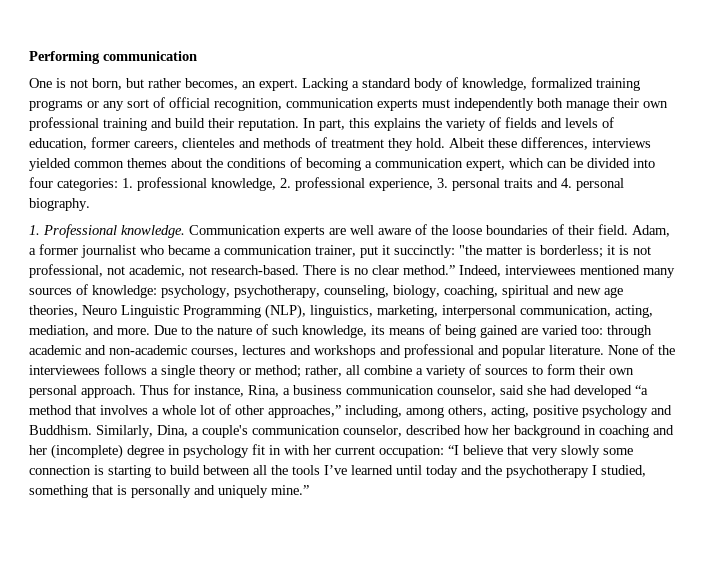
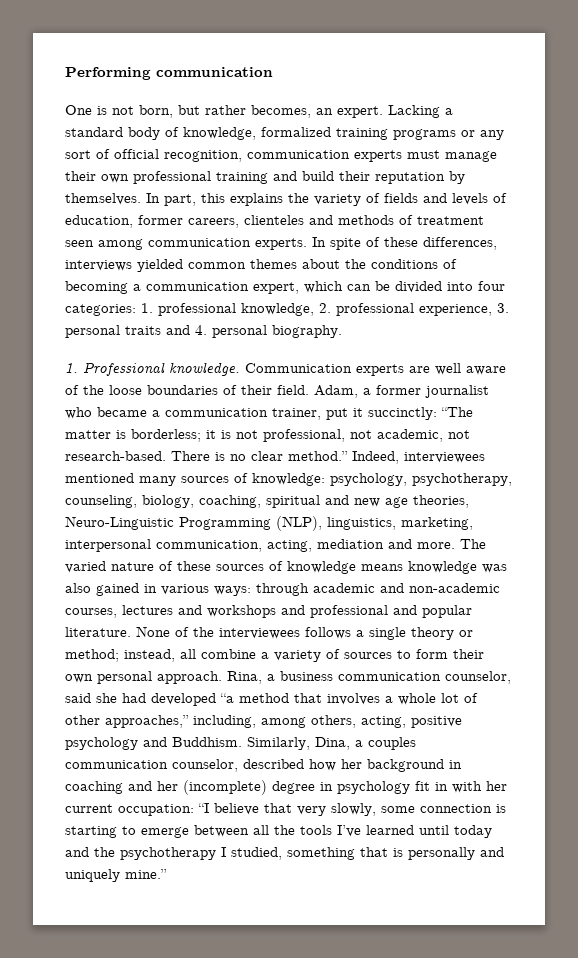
- Lacking a standard body of knowledge, formalized training programs or any sort of official recognition, communication experts must independently both manage their own professional training and build their reputation.
+ Lacking a standard body of knowledge, formalized training programs or any sort of official recognition, communication experts must manage their own professional training and build their reputation by themselves.
- In part, this explains the variety of fields and levels of education, former careers, clienteles and methods of treatment they hold. Albeit these differences, interviews yielded common themes about the conditions of becoming a communication expert, which can be divided into four categories: 1. professional knowledge, 2. professional experience, 3. personal traits and 4. personal biography.
+ In part, this explains the variety of fields and levels of education, former careers, clienteles and methods of treatment seen among communication experts. In spite of these differences, interviews yielded common themes about the conditions of becoming a communication expert, which can be divided into four categories: 1. professional knowledge, 2. professional experience, 3. personal traits and 4. personal biography.
- Adam, a former journalist who became a communication trainer, put it succinctly: "the matter is borderless; it is not professional, not academic, not research-based.
+ Adam, a former journalist who became a communication trainer, put it succinctly: “The matter is borderless; it is not professional, not academic, not research-based.
- Indeed, interviewees mentioned many sources of knowledge: psychology, psychotherapy, counseling, biology, coaching, spiritual and new age theories, Neuro Linguistic Programming (NLP), linguistics, marketing, interpersonal communication, acting, mediation, and more.
+ Indeed, interviewees mentioned many sources of knowledge: psychology, psychotherapy, counseling, biology, coaching, spiritual and new age theories, Neuro-Linguistic Programming (NLP), linguistics, marketing, interpersonal communication, acting, mediation and more.
- Due to the nature of such knowledge, its means of being gained are varied too: through academic and non-academic courses, lectures and workshops and professional and popular literature.
+ The varied nature of these sources of knowledge means knowledge was also gained in various ways: through academic and non-academic courses, lectures and workshops and professional and popular literature.
- None of the interviewees follows a single theory or method; rather, all combine a variety of sources to form their own personal approach.
+ None of the interviewees follows a single theory or method; instead, all combine a variety of sources to form their own personal approach.
- Thus for instance, Rina, a business communication counselor, said she had developed “a method that involves a whole lot of other approaches,” including, among others, acting, positive psychology and Buddhism.
+ Rina, a business communication counselor, said she had developed “a method that involves a whole lot of other approaches,” including, among others, acting, positive psychology and Buddhism.
- Similarly, Dina, a couple's communication counselor, described how her background in coaching and her (incomplete) degree in psychology fit in with her current occupation: “I believe that very slowly some connection is starting to build between all the tools I’ve learned until today and the psychotherapy I studied, something that is personally and uniquely mine.”
+ Similarly, Dina, a couples communication counselor, described how her background in coaching and her (incomplete) degree in psychology fit in with her current occupation: “I believe that very slowly, some connection is starting to emerge between all the tools I’ve learned until today and the psychotherapy I studied, something that is personally and uniquely mine.”

